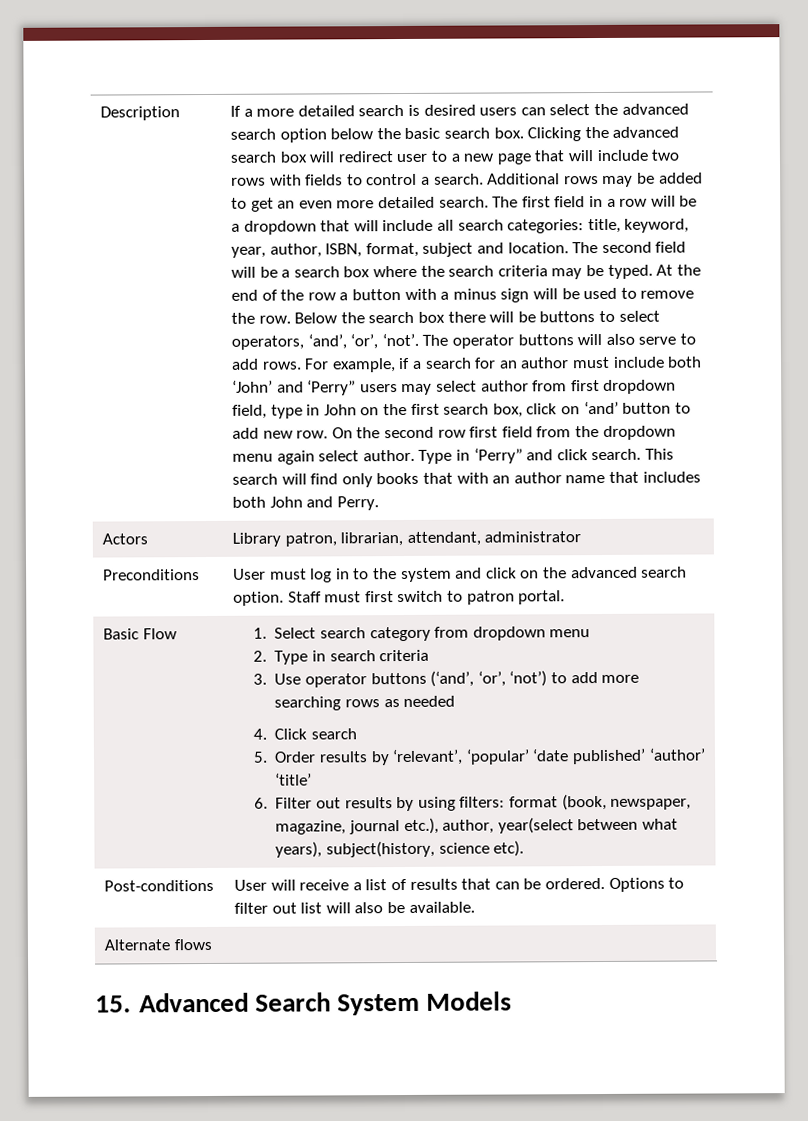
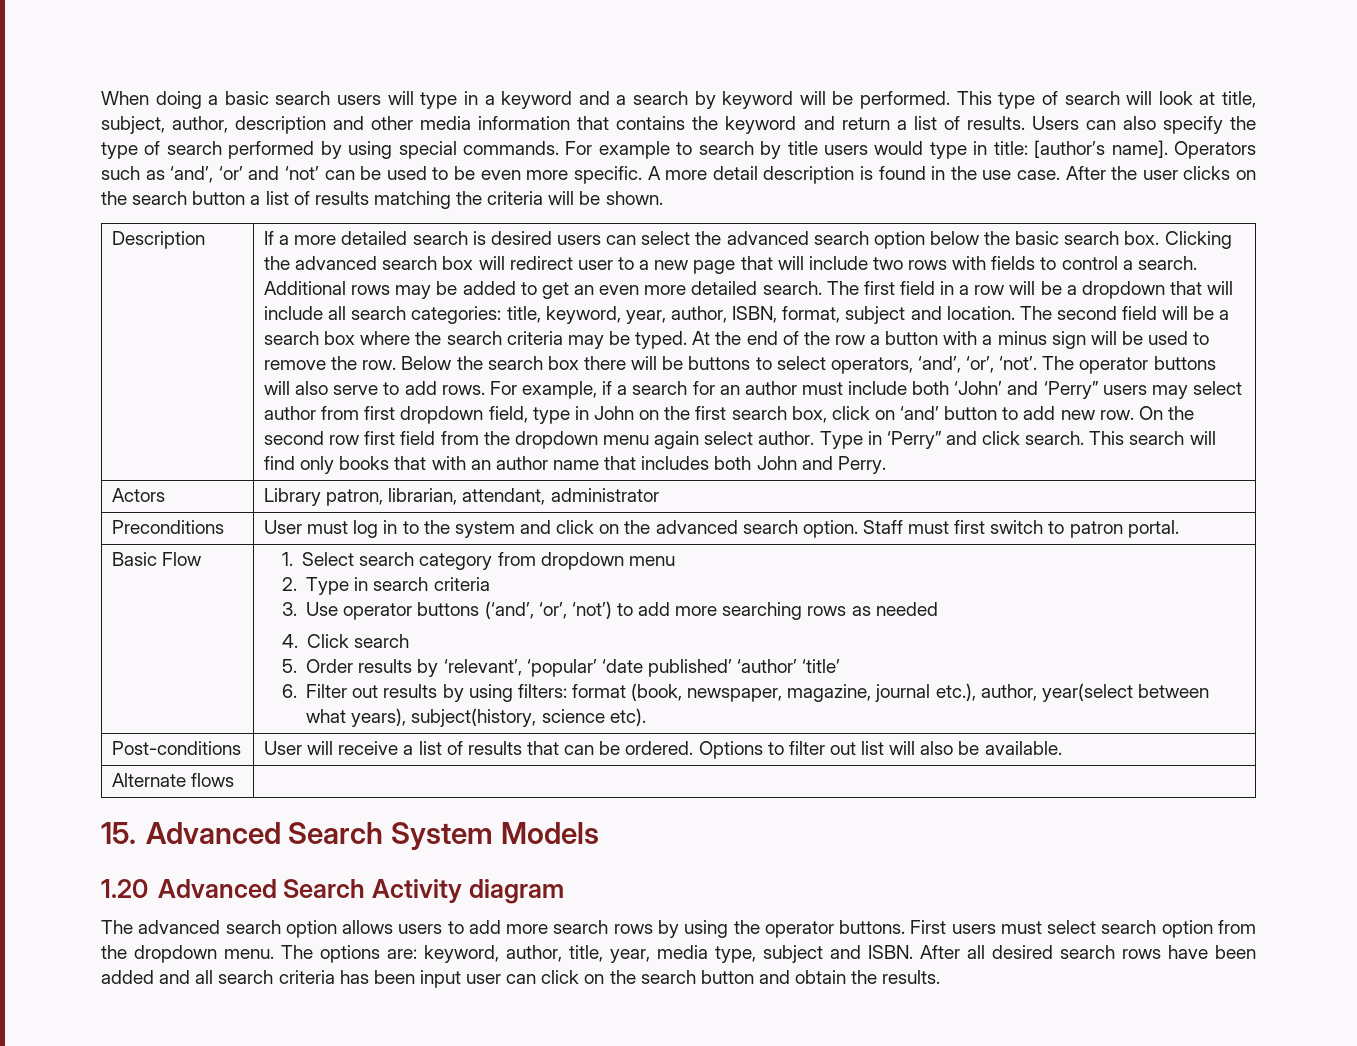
+ When doing a basic search users will type in a keyword and a search by keyword will be performed. This type of search will look at title, subject, author, description and other media information that contains the keyword and return a list of results. Users can also specify the type of search performed by using special commands. For example to search by title users would type in title: [author’s name]. Operators such as ‘and’, ‘or’ and ‘not’ can be used to be even more specific. A more detail description is found in the use case. After the user clicks on the search button a list of results matching the criteria will be shown.
+ 1.20 Advanced Search Activity diagram
+ The advanced search option allows users to add more search rows by using the operator buttons. First users must select search option from the dropdown menu. The options are: keyword, author, title, year, media type, subject and ISBN. After all desired search rows have been added and all search criteria has been input user can click on the search button and obtain the results.

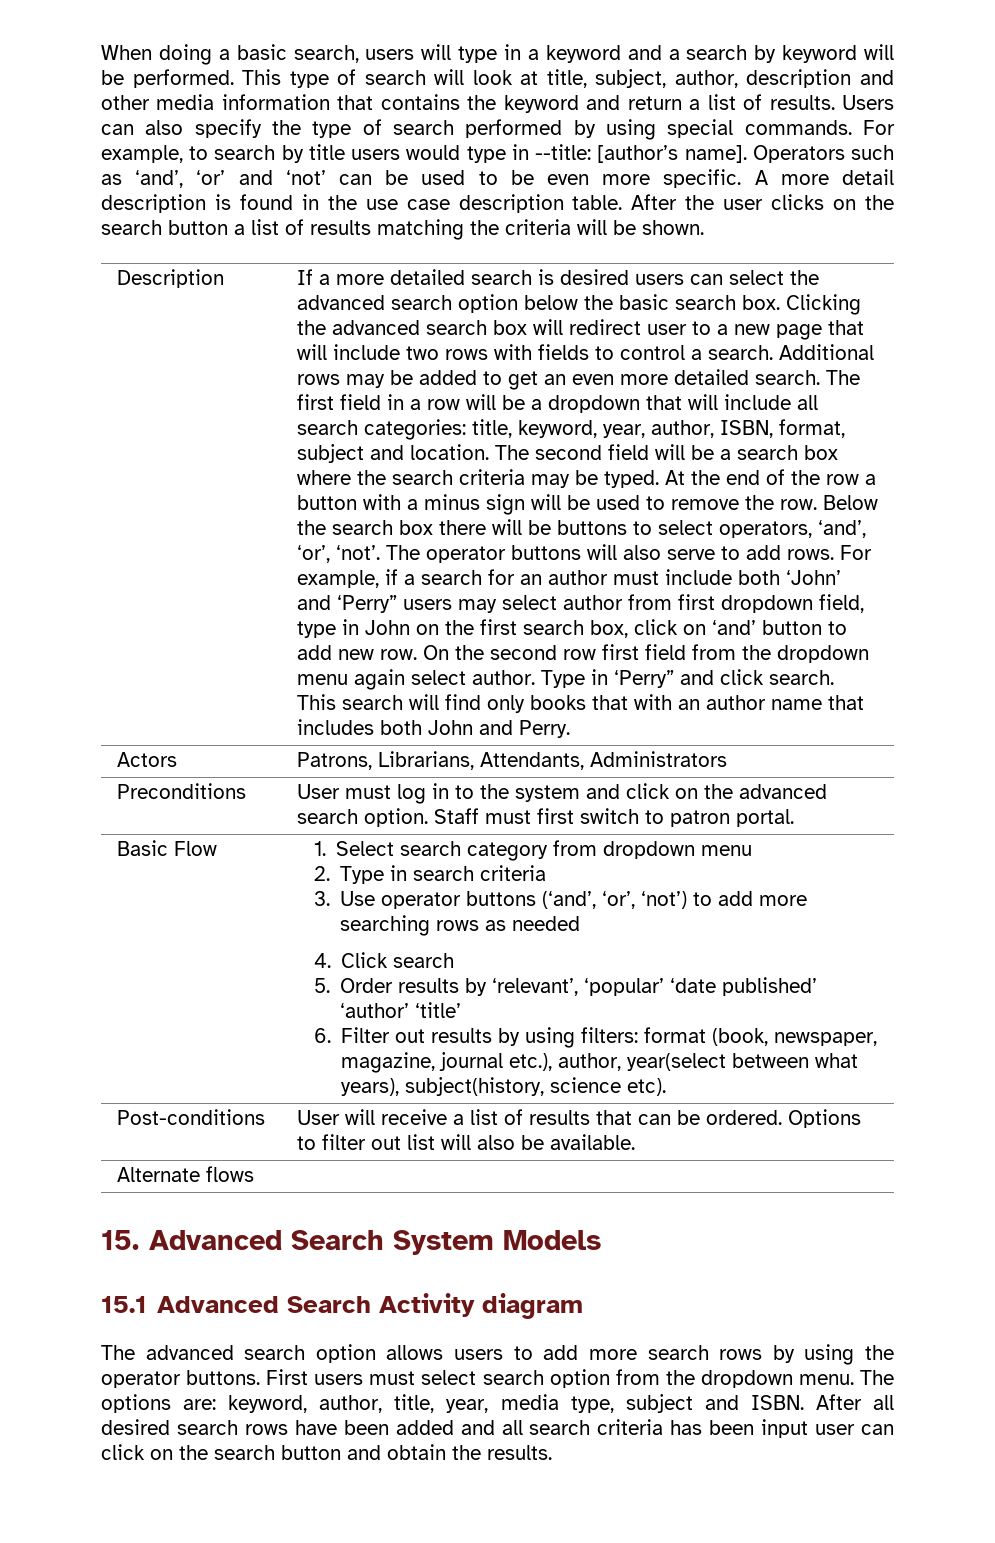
- When doing a basic search users will type in a keyword and a search by keyword will be performed.
+ When doing a basic search, users will type in a keyword and a search by keyword will be performed.
- For example to search by title users would type in title: [author’s name].
+ For example, to search by title users would type in --title: [author’s name].
- A more detail description is found in the use case.
+ A more detail description is found in the use case description table.
- Actors | Library patron, librarian, attendant, administrator
+ Actors | Patrons, Librarians, Attendants, Administrators
- 1.20 Advanced Search Activity diagram
+ 15.1 Advanced Search Activity diagram

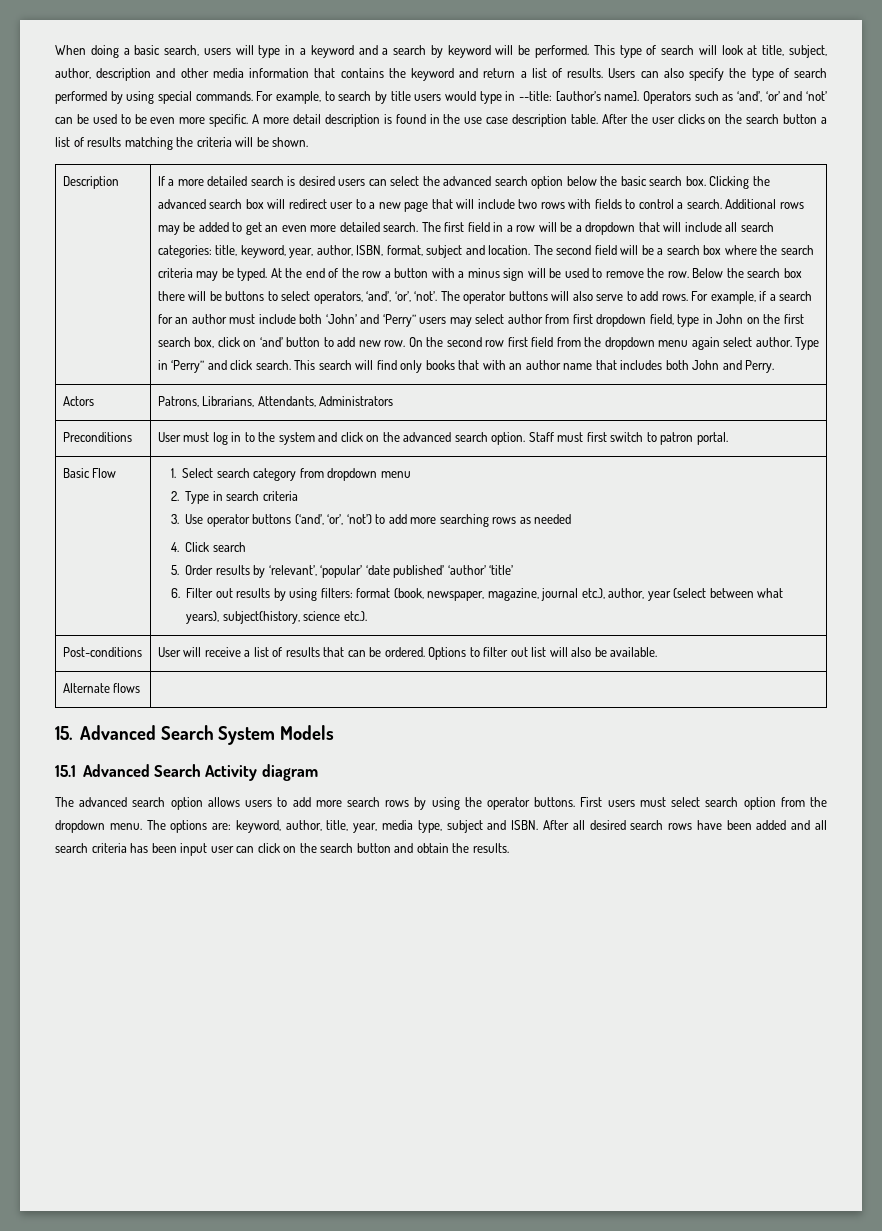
- 6. Filter out results by using filters: format (book, newspaper, magazine, journal etc.), author, year(select between what years), subject(history, science etc).
+ 6. Filter out results by using filters: format (book, newspaper, magazine, journal etc.), author, year (select between what years), subject(history, science etc.).

